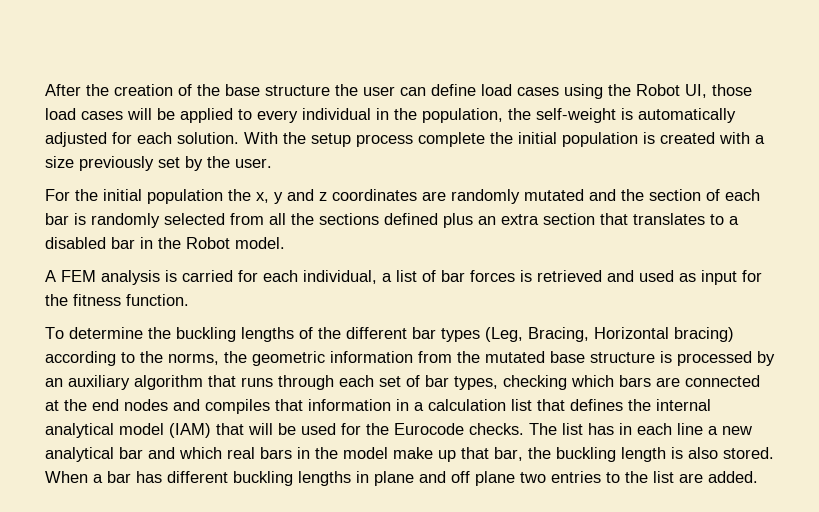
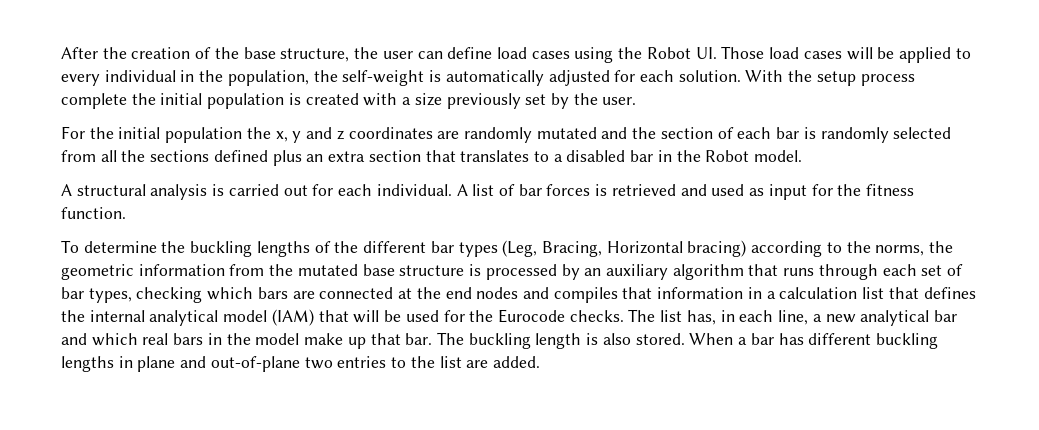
- After the creation of the base structure the user can define load cases using the Robot UI, those load cases will be applied to every individual in the population, the self-weight is automatically adjusted for each solution.
+ After the creation of the base structure, the user can define load cases using the Robot UI. Those load cases will be applied to every individual in the population, the self-weight is automatically adjusted for each solution.
- A FEM analysis is carried for each individual, a list of bar forces is retrieved and used as input for the fitness function.
+ A structural analysis is carried out for each individual. A list of bar forces is retrieved and used as input for the fitness function.
- The list has in each line a new analytical bar and which real bars in the model make up that bar, the buckling length is also stored.
+ The list has, in each line, a new analytical bar and which real bars in the model make up that bar. The buckling length is also stored.
- When a bar has different buckling lengths in plane and off plane two entries to the list are added.
+ When a bar has different buckling lengths in plane and out-of-plane two entries to the list are added.

